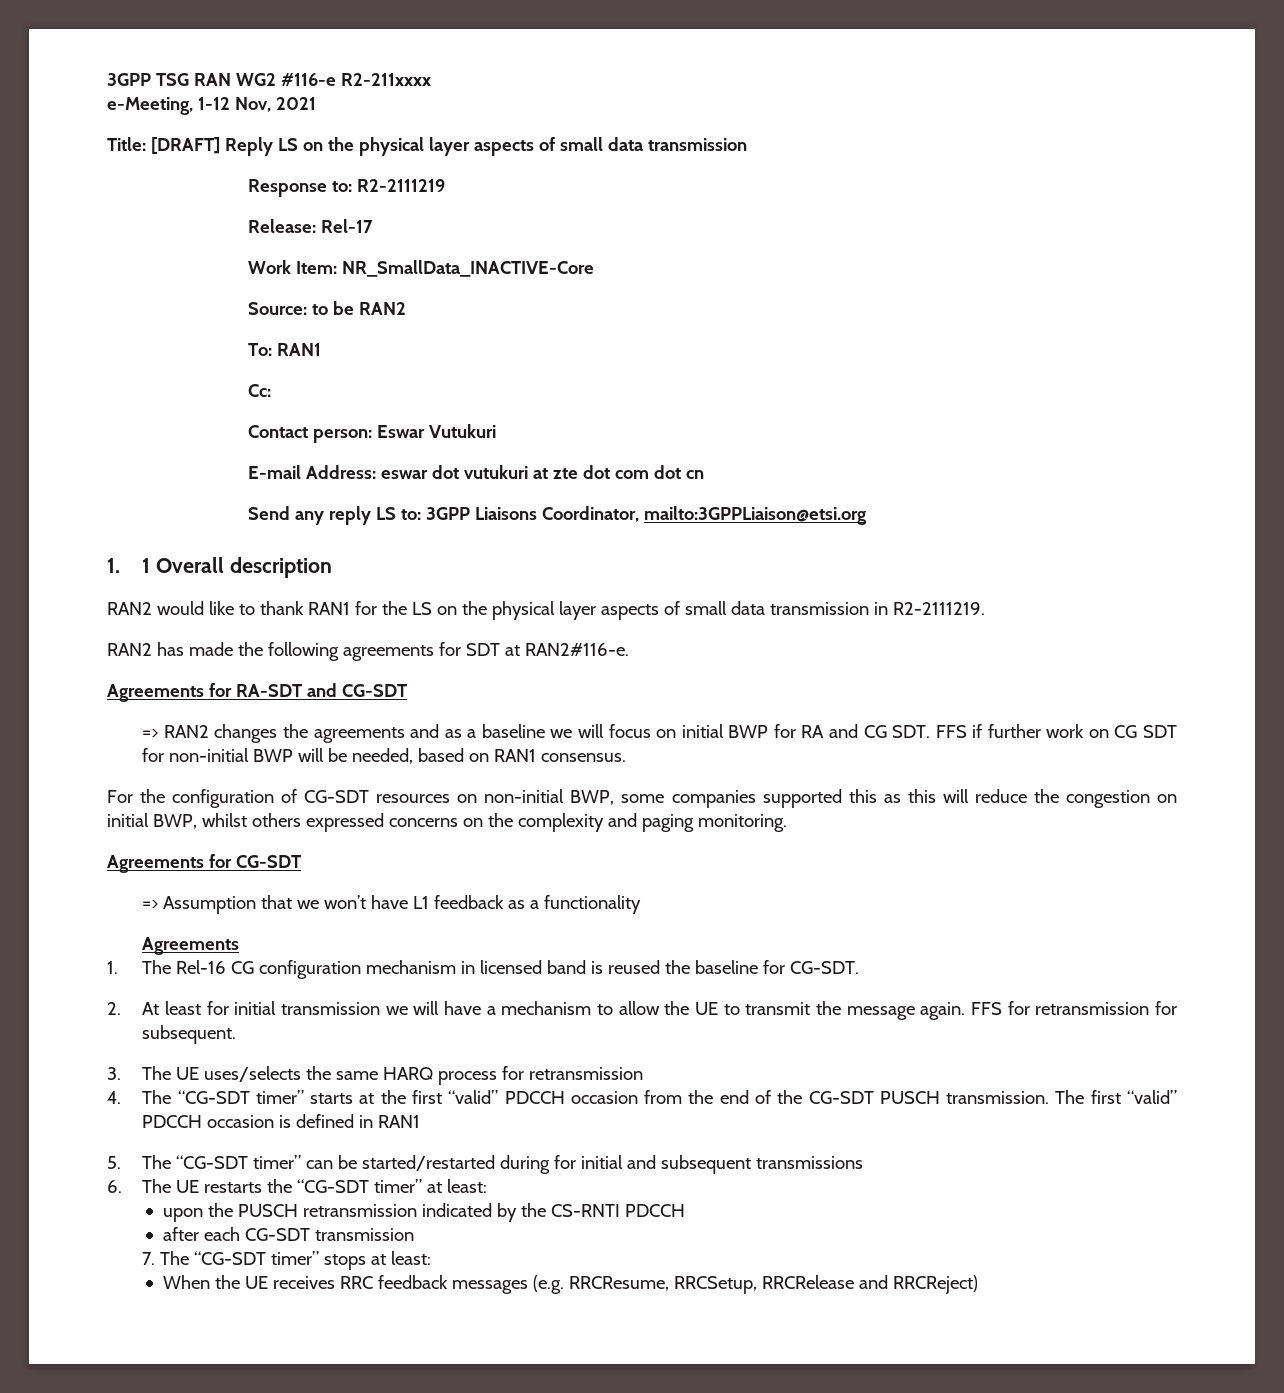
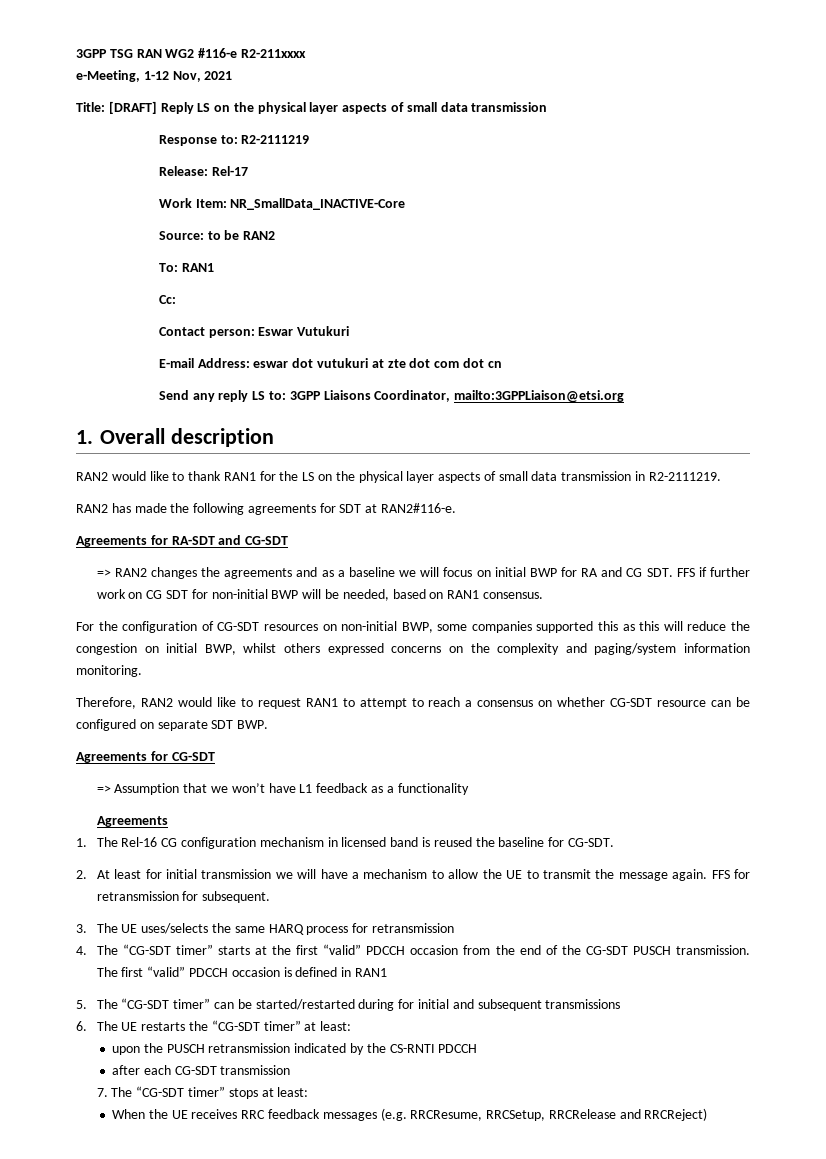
- 1. 1 Overall description
+ 1. Overall description
- For the configuration of CG-SDT resources on non-initial BWP, some companies supported this as this will reduce the congestion on initial BWP, whilst others expressed concerns on the complexity and paging monitoring.
+ For the configuration of CG-SDT resources on non-initial BWP, some companies supported this as this will reduce the congestion on initial BWP, whilst others expressed concerns on the complexity and paging/system information monitoring.
+ Therefore, RAN2 would like to request RAN1 to attempt to reach a consensus on whether CG-SDT resource can be configured on separate SDT BWP.

